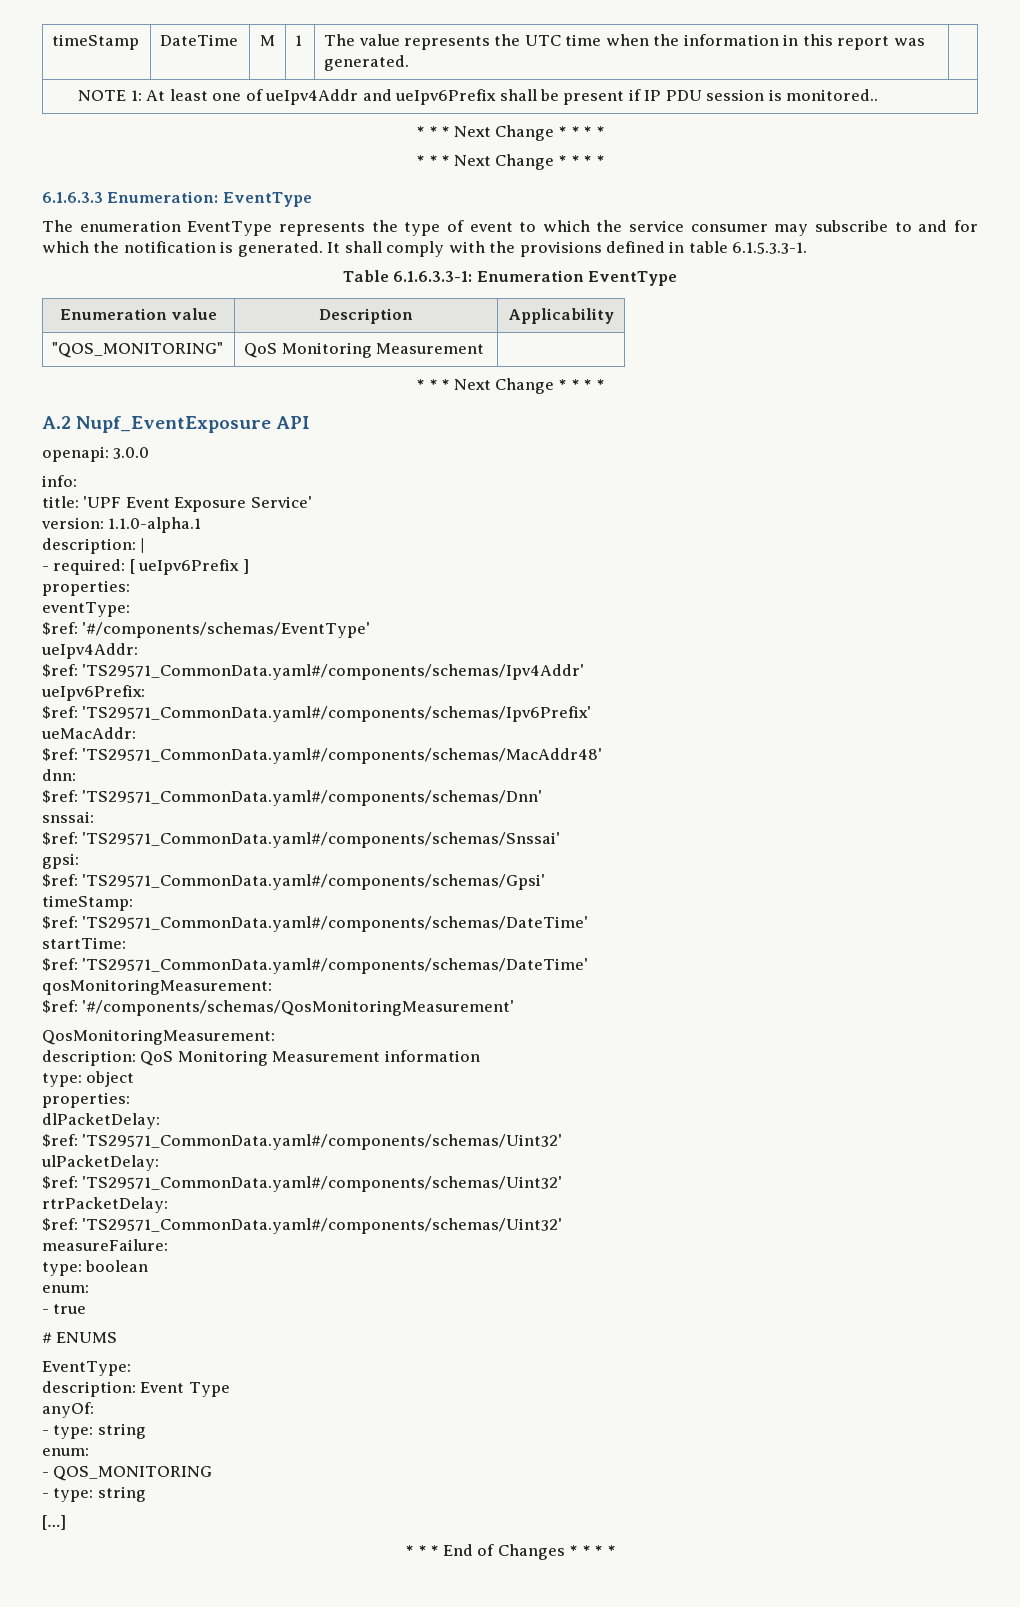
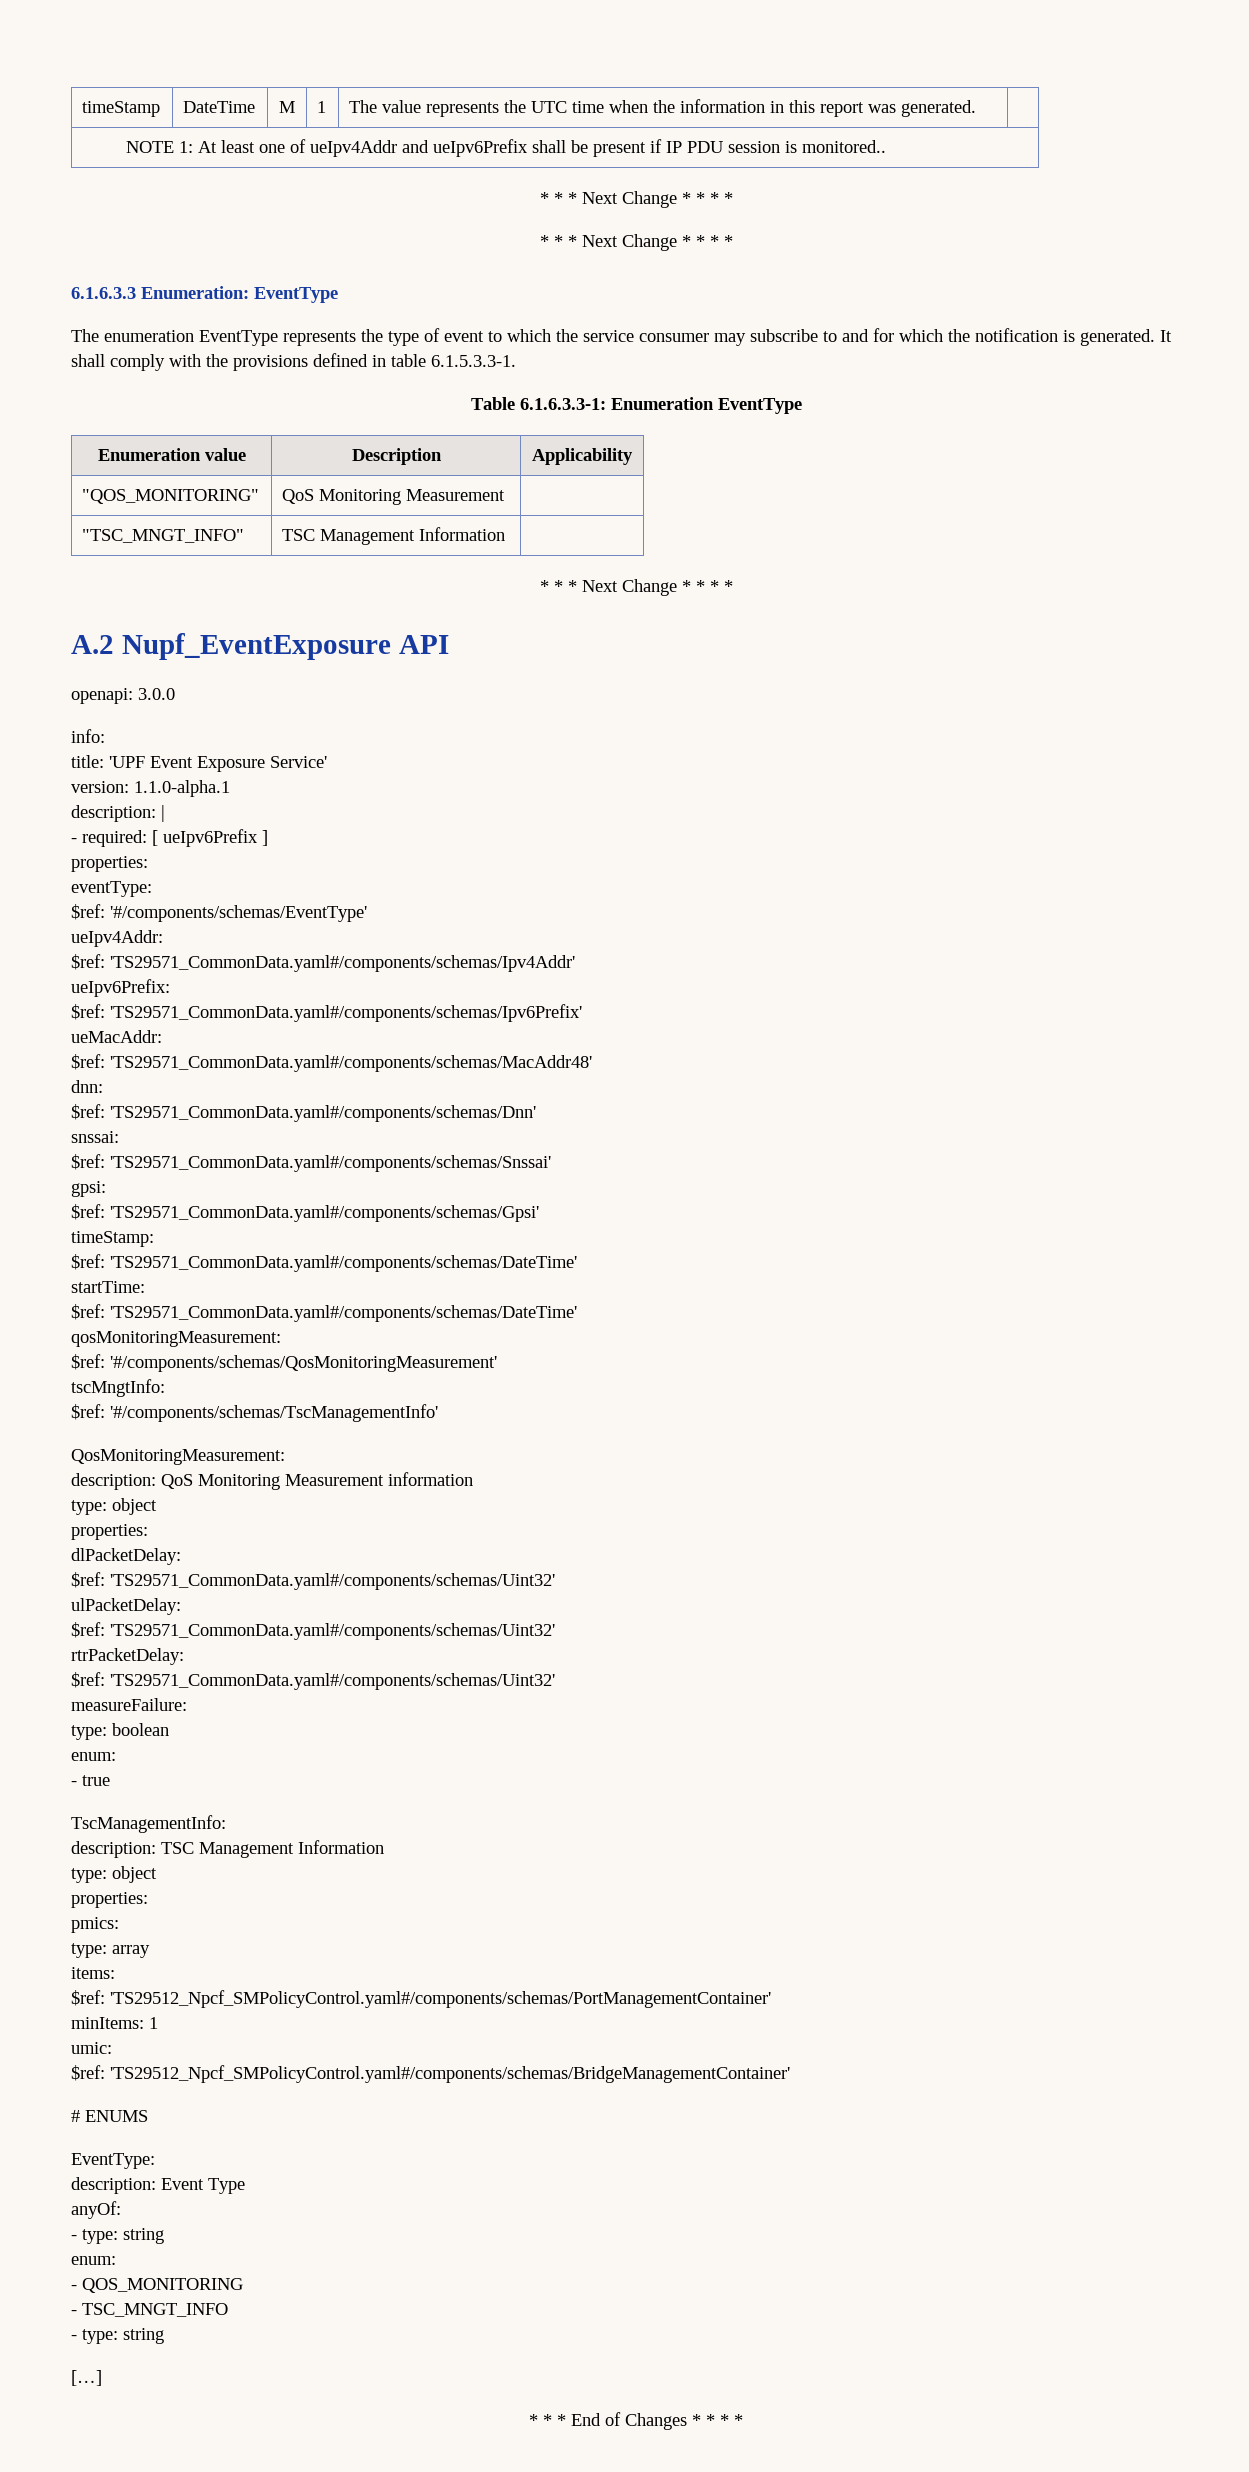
+ "TSC_MNGT_INFO" | TSC Management Information |
+ tscMngtInfo:
+ $ref: '#/components/schemas/TscManagementInfo'
+ TscManagementInfo:
+ description: TSC Management Information
+ type: object
+ properties:
+ pmics:
+ type: array
+ items:
+ $ref: 'TS29512_Npcf_SMPolicyControl.yaml#/components/schemas/PortManagementContainer'
+ minItems: 1
+ umic:
+ $ref: 'TS29512_Npcf_SMPolicyControl.yaml#/components/schemas/BridgeManagementContainer'
+ - TSC_MNGT_INFO

